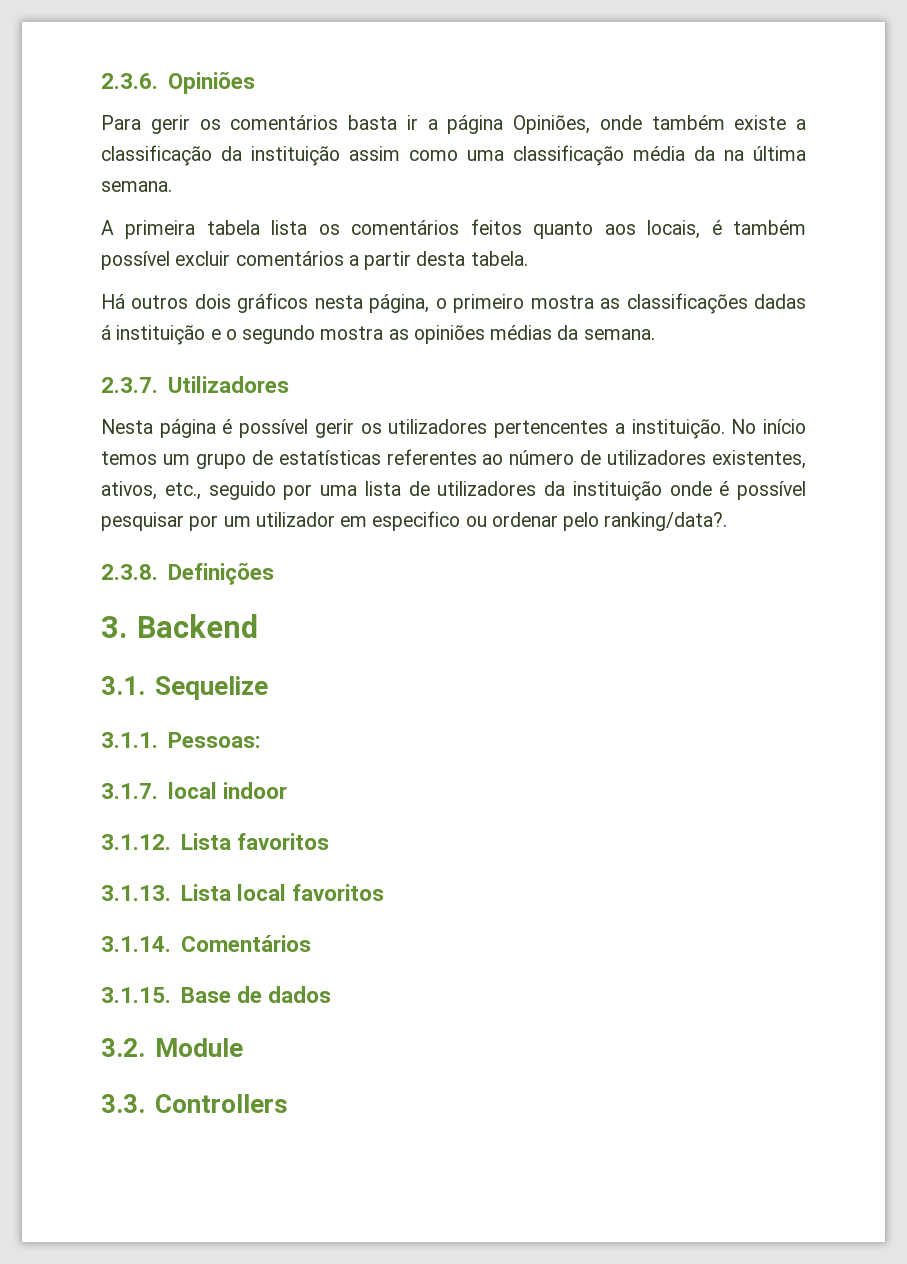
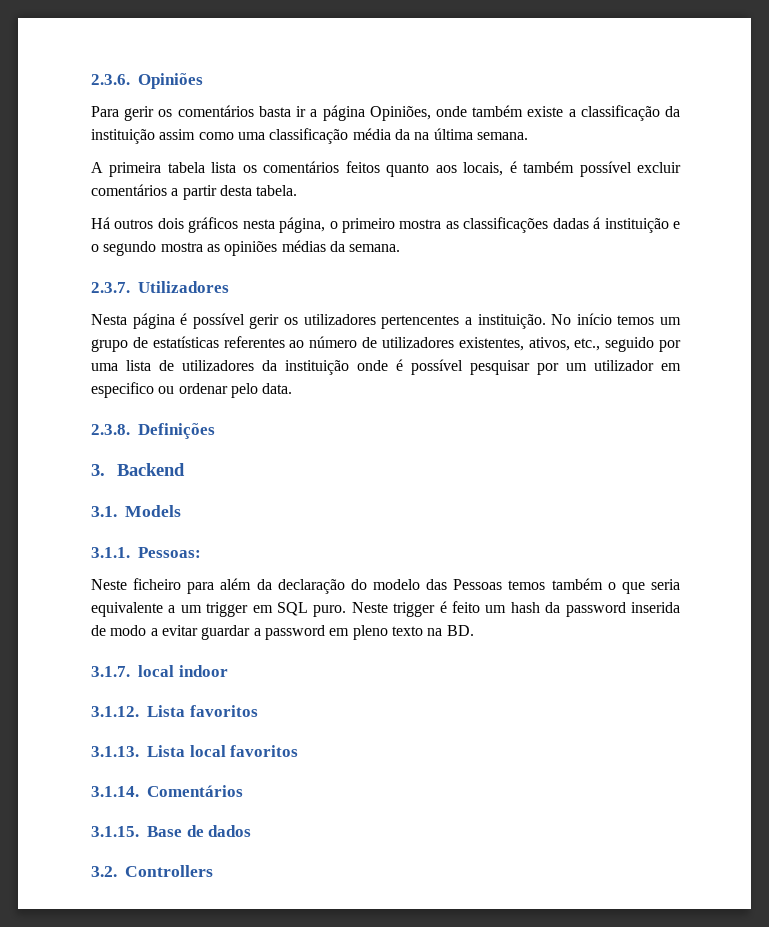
- No início temos um grupo de estatísticas referentes ao número de utilizadores existentes, ativos, etc., seguido por uma lista de utilizadores da instituição onde é possível pesquisar por um utilizador em especifico ou ordenar pelo ranking/data?.
+ No início temos um grupo de estatísticas referentes ao número de utilizadores existentes, ativos, etc., seguido por uma lista de utilizadores da instituição onde é possível pesquisar por um utilizador em especifico ou ordenar pelo data.
- 3.1. Sequelize
+ 3.1. Models
+ Neste ficheiro para além da declaração do modelo das Pessoas temos também o que seria equivalente a um trigger em SQL puro. Neste trigger é feito um hash da password inserida de modo a evitar guardar a password em pleno texto na BD.
- 3.2. Module
- 3.3. Controllers
+ 3.2. Controllers

